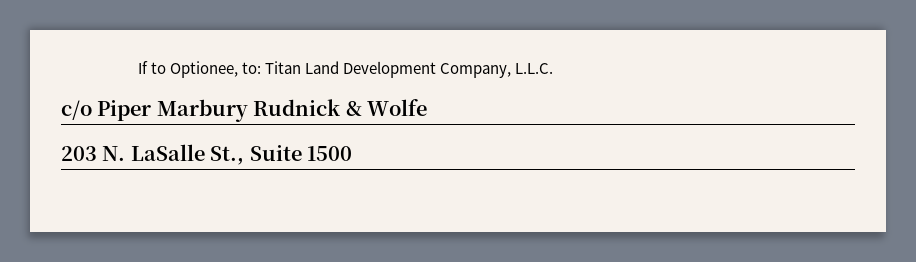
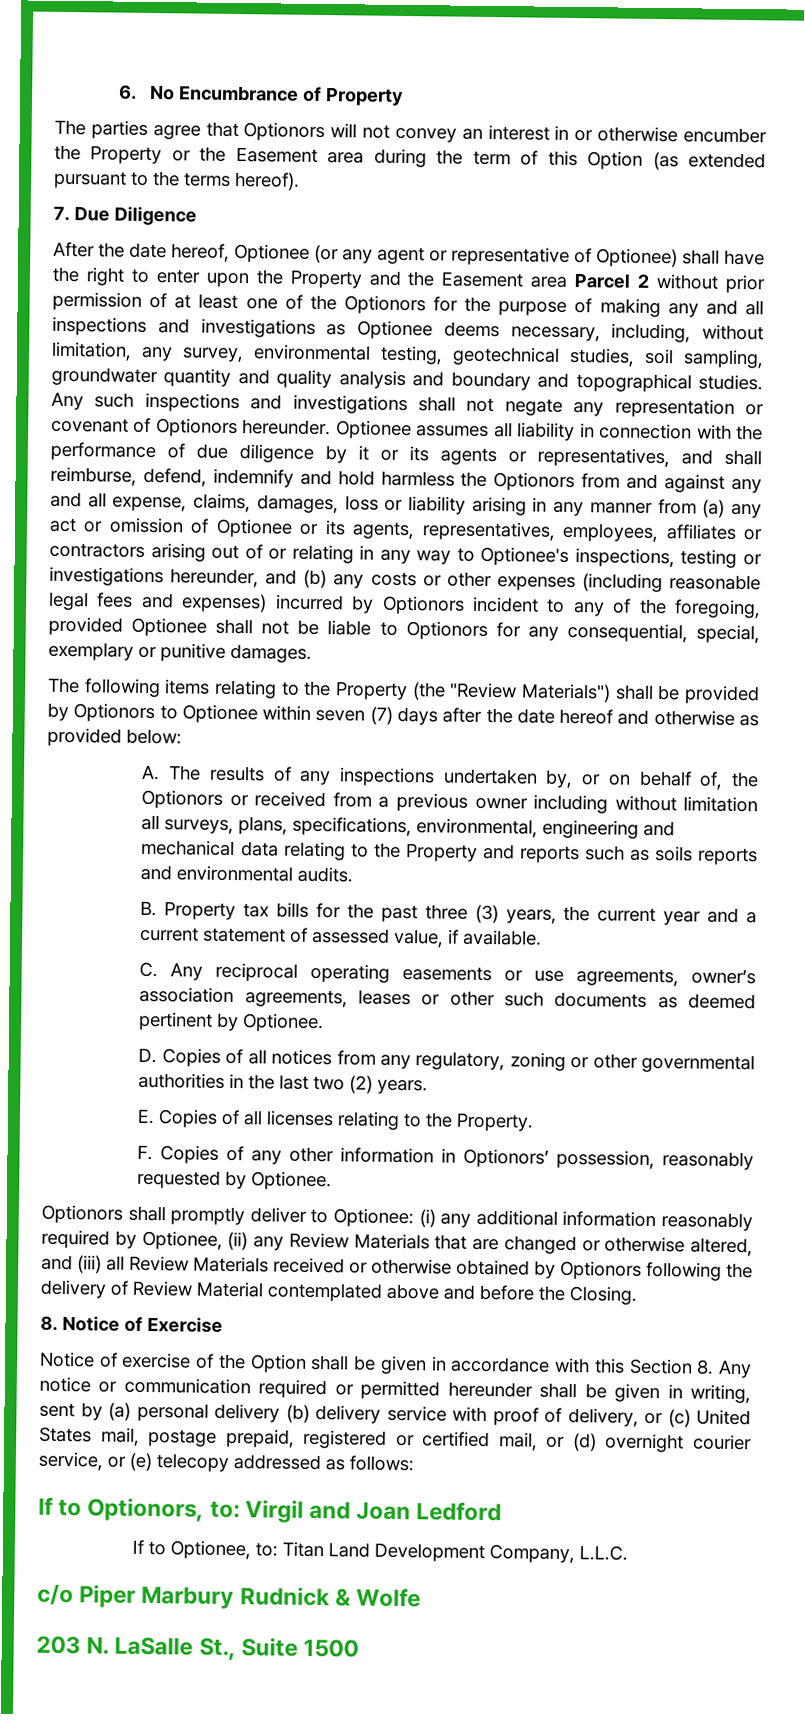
+ 6. No Encumbrance of Property
+ The parties agree that Optionors will not convey an interest in or otherwise encumber the Property or the Easement area during the term of this Option (as extended pursuant to the terms hereof).
+ 7. Due Diligence
+ After the date hereof, Optionee (or any agent or representative of Optionee) shall have the right to enter upon the Property and the Easement area Parcel 2 without prior permission of at least one of the Optionors for the purpose of making any and all inspections and investigations as Optionee deems necessary, including, without limitation, any survey, environmental testing, geotechnical studies, soil sampling, groundwater quantity and quality analysis and boundary and topographical studies. Any such inspections and investigations shall not negate any representation or covenant of Optionors hereunder. Optionee assumes all liability in connection with the performance of due diligence by it or its agents or representatives, and shall reimburse, defend, indemnify and hold harmless the Optionors from and against any and all expense, claims, damages, loss or liability arising in any manner from (a) any act or omission of Optionee or its agents, representatives, employees, affiliates or contractors arising out of or relating in any way to Optionee's inspections, testing or investigations hereunder, and (b) any costs or other expenses (including reasonable legal fees and expenses) incurred by Optionors incident to any of the foregoing, provided Optionee shall not be liable to Optionors for any consequential, special, exemplary or punitive damages.
+ The following items relating to the Property (the "Review Materials") shall be provided by Optionors to Optionee within seven (7) days after the date hereof and otherwise as provided below:
+ A. The results of any inspections undertaken by, or on behalf of, the Optionors or received from a previous owner including without limitation all surveys, plans, specifications, environmental, engineering and mechanical data relating to the Property and reports such as soils reports and environmental audits.
+ B. Property tax bills for the past three (3) years, the current year and a current statement of assessed value, if available.
+ C. Any reciprocal operating easements or use agreements, owner’s association agreements, leases or other such documents as deemed pertinent by Optionee.
+ D. Copies of all notices from any regulatory, zoning or other governmental authorities in the last two (2) years.
+ E. Copies of all licenses relating to the Property.
+ F. Copies of any other information in Optionors’ possession, reasonably requested by Optionee.
+ Optionors shall promptly deliver to Optionee: (i) any additional information reasonably required by Optionee, (ii) any Review Materials that are changed or otherwise altered, and (iii) all Review Materials received or otherwise obtained by Optionors following the delivery of Review Material contemplated above and before the Closing.
+ 8. Notice of Exercise
+ Notice of exercise of the Option shall be given in accordance with this Section 8. Any notice or communication required or permitted hereunder shall be given in writing, sent by (a) personal delivery (b) delivery service with proof of delivery, or (c) United States mail, postage prepaid, registered or certified mail, or (d) overnight courier service, or (e) telecopy addressed as follows:
+ If to Optionors, to: Virgil and Joan Ledford

